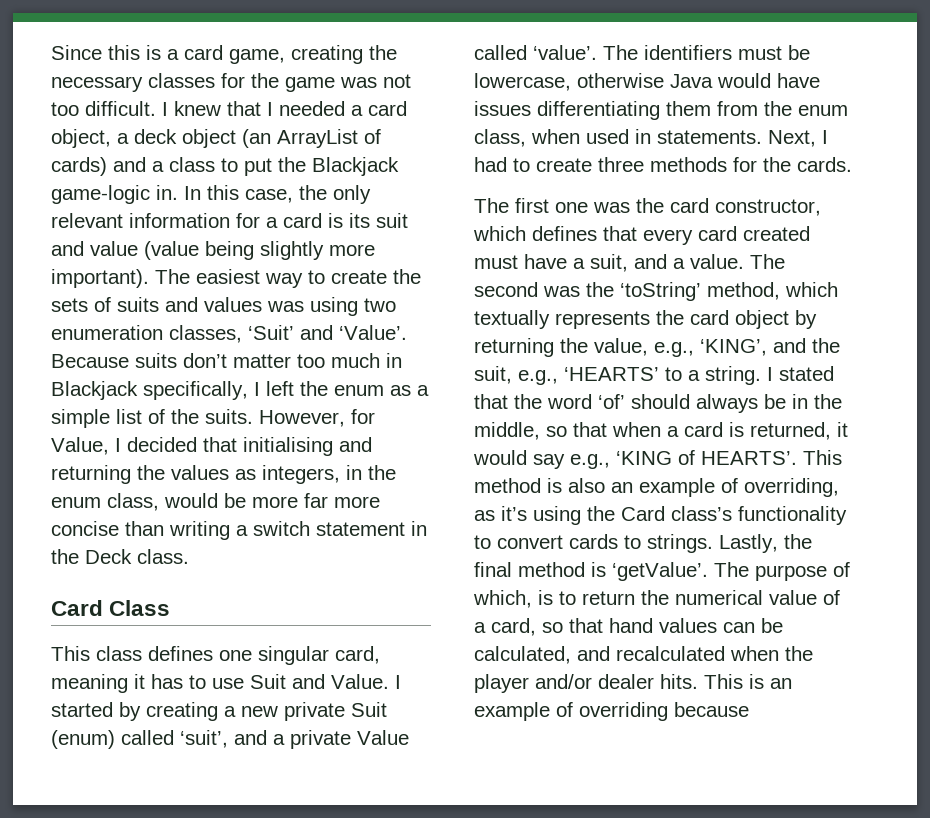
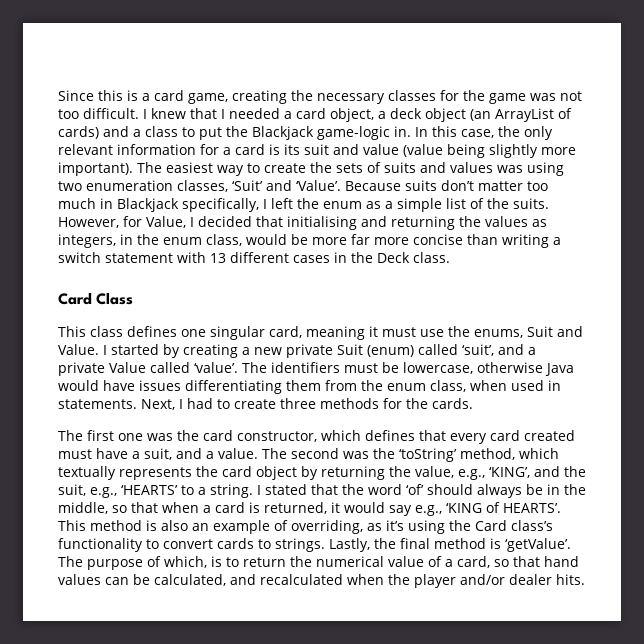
- However, for Value, I decided that initialising and returning the values as integers, in the enum class, would be more far more concise than writing a switch statement in the Deck class.
+ However, for Value, I decided that initialising and returning the values as integers, in the enum class, would be more far more concise than writing a switch statement with 13 different cases in the Deck class.
- This class defines one singular card, meaning it has to use Suit and Value.
+ This class defines one singular card, meaning it must use the enums, Suit and Value.
- This is an example of overriding because

